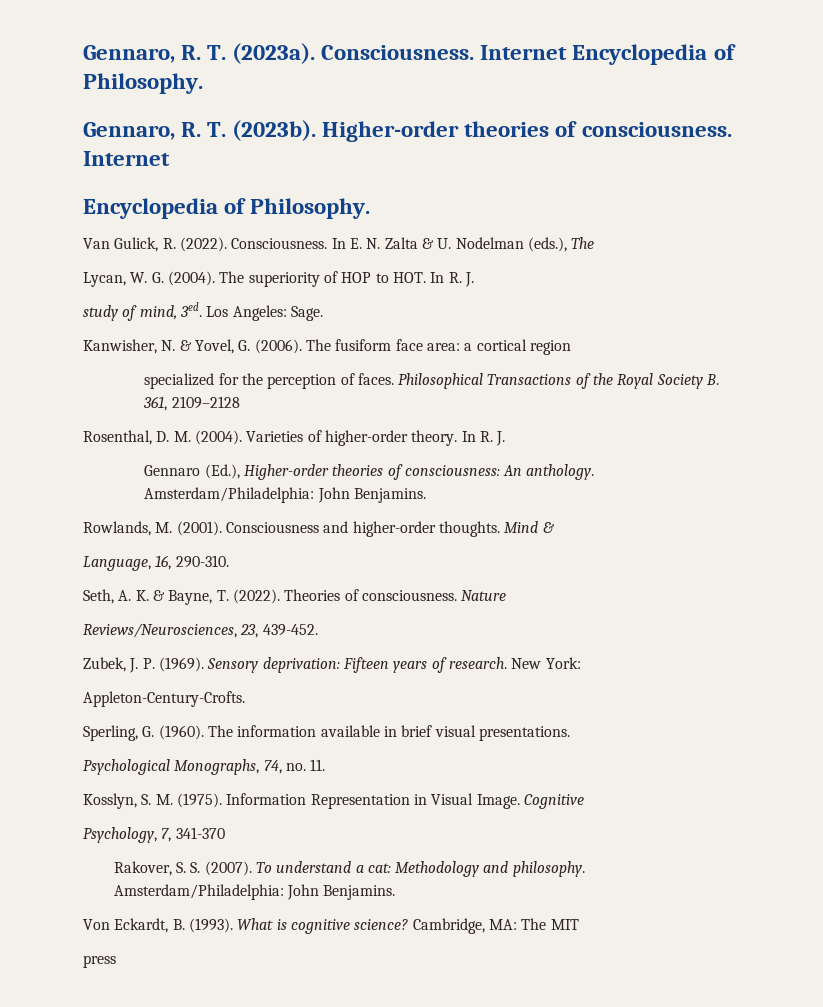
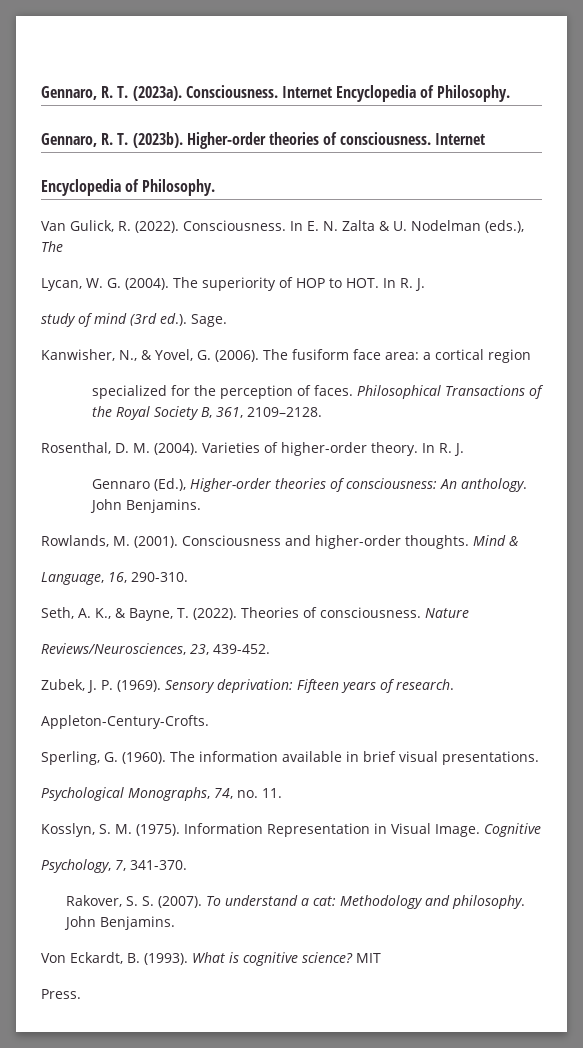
- study of mind, 3ed. Los Angeles: Sage.
+ study of mind (3rd ed.). Sage.
- Kanwisher, N. & Yovel, G. (2006).
+ Kanwisher, N., & Yovel, G. (2006).
- Philosophical Transactions of the Royal Society B. 361, 2109–2128
+ Philosophical Transactions of the Royal Society B, 361, 2109–2128.
- Gennaro (Ed.), Higher-order theories of consciousness: An anthology. Amsterdam/Philadelphia: John Benjamins.
+ Gennaro (Ed.), Higher-order theories of consciousness: An anthology. John Benjamins.
- Seth, A. K. & Bayne, T. (2022).
+ Seth, A. K., & Bayne, T. (2022).
- New York:
- Psychology, 7, 341-370
+ Psychology, 7, 341-370.
- To understand a cat: Methodology and philosophy. Amsterdam/Philadelphia: John Benjamins.
+ To understand a cat: Methodology and philosophy. John Benjamins.
- Cambridge, MA: The MIT
+ MIT
- press
+ Press.

